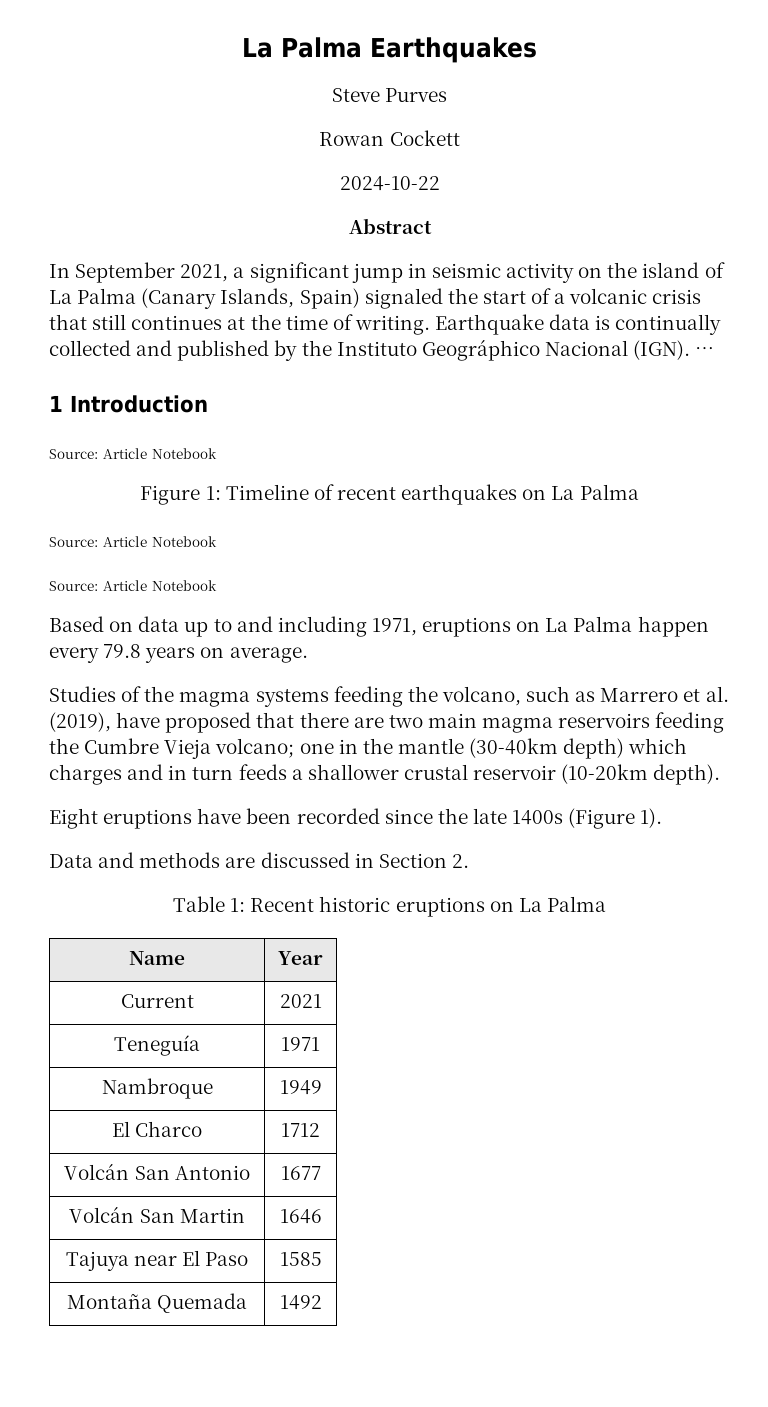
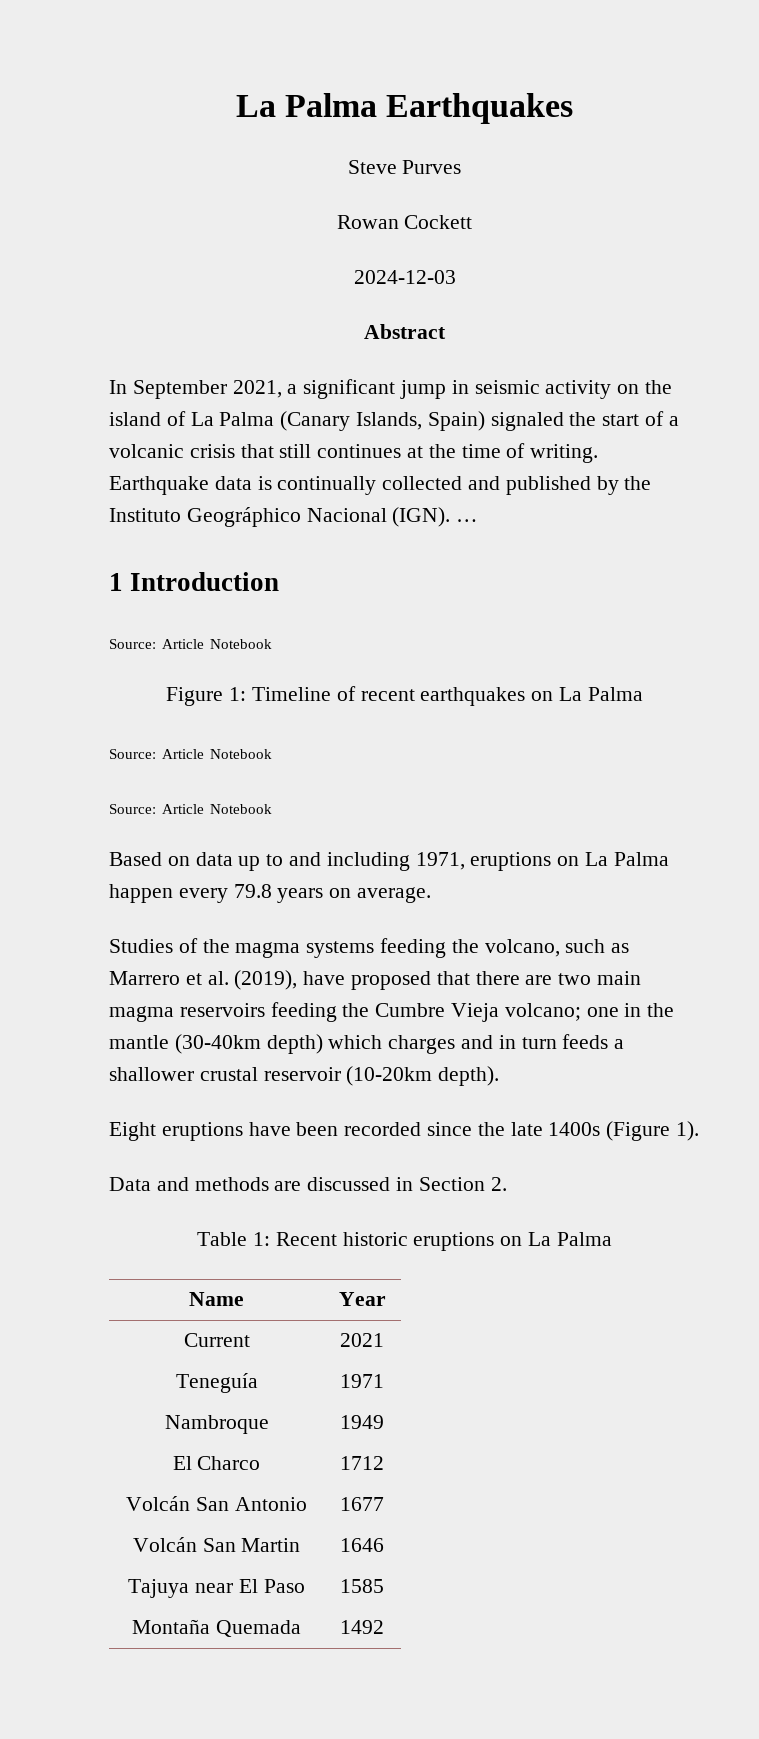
- 2024-10-22
+ 2024-12-03

